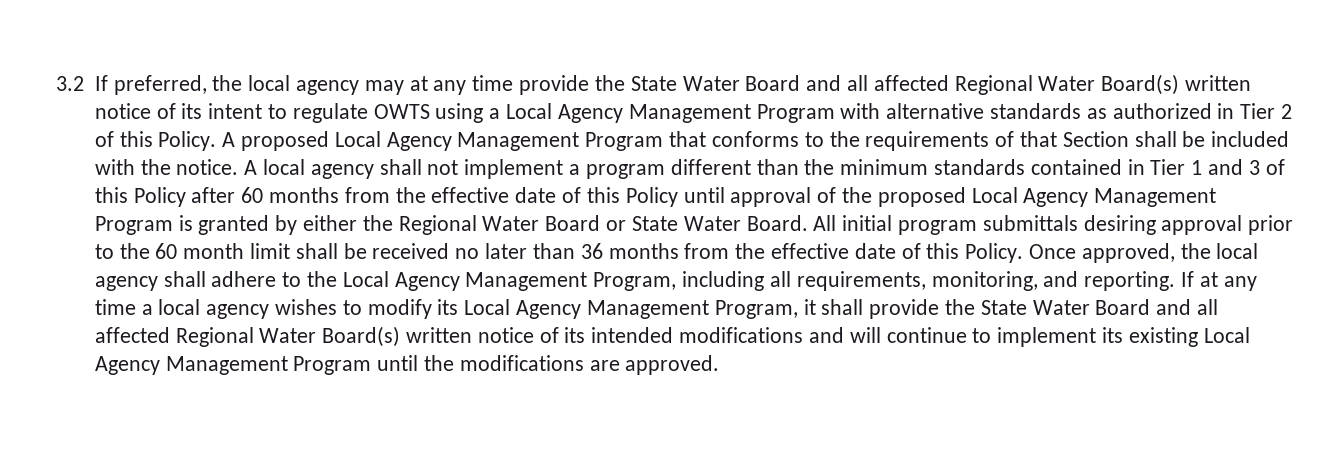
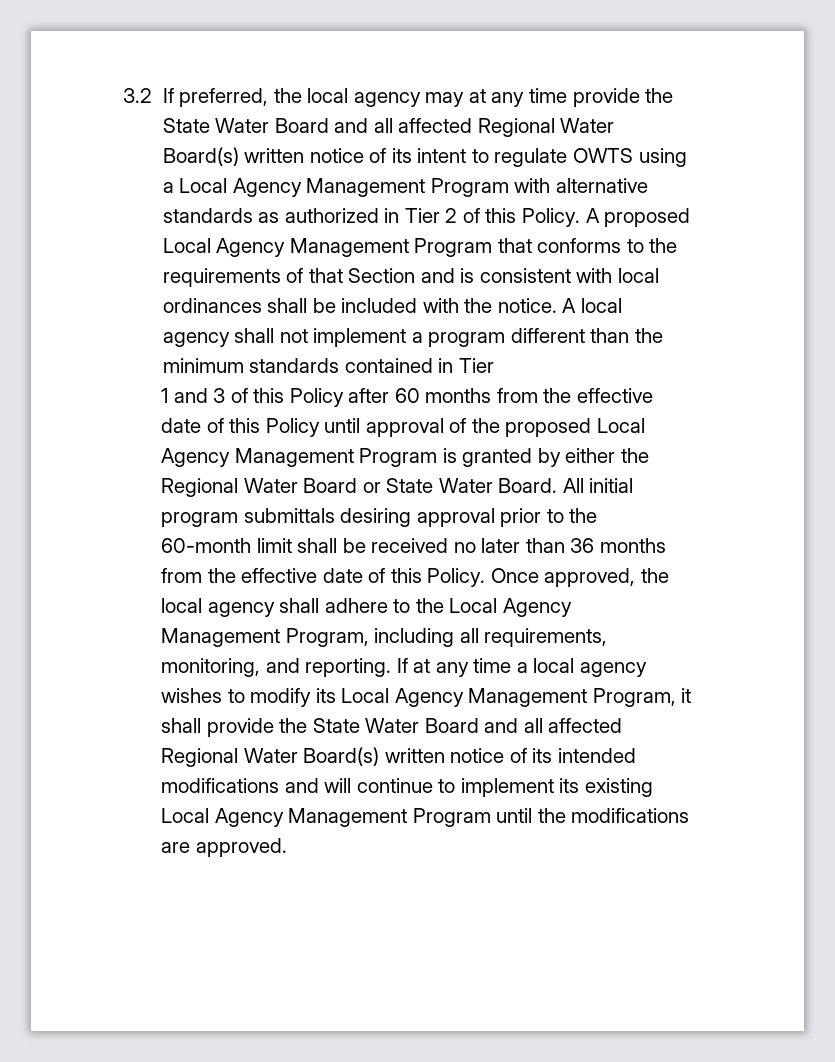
- A proposed Local Agency Management Program that conforms to the requirements of that Section shall be included with the notice.
+ A proposed Local Agency Management Program that conforms to the requirements of that Section and is consistent with local ordinances shall be included with the notice.
- A local agency shall not implement a program different than the minimum standards contained in Tier 1 and 3 of this Policy after 60 months from the effective date of this Policy until approval of the proposed Local Agency Management Program is granted by either the Regional Water Board or State Water Board.
+ A local agency shall not implement a program different than the minimum standards contained in Tier
+ 1 and 3 of this Policy after 60 months from the effective date of this Policy until approval of the proposed Local Agency Management Program is granted by either the Regional Water Board or State Water Board.
- All initial program submittals desiring approval prior to the 60 month limit shall be received no later than 36 months from the effective date of this Policy.
+ All initial program submittals desiring approval prior to the 60-month limit shall be received no later than 36 months from the effective date of this Policy.

